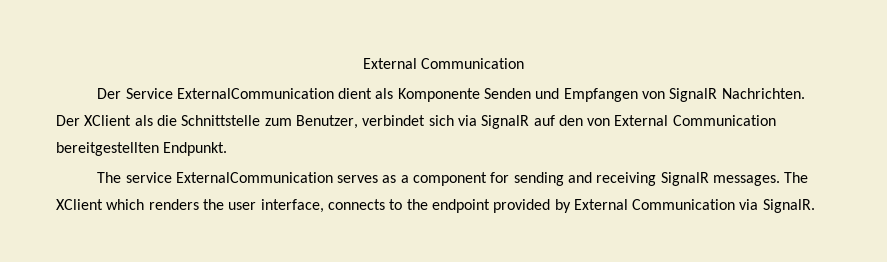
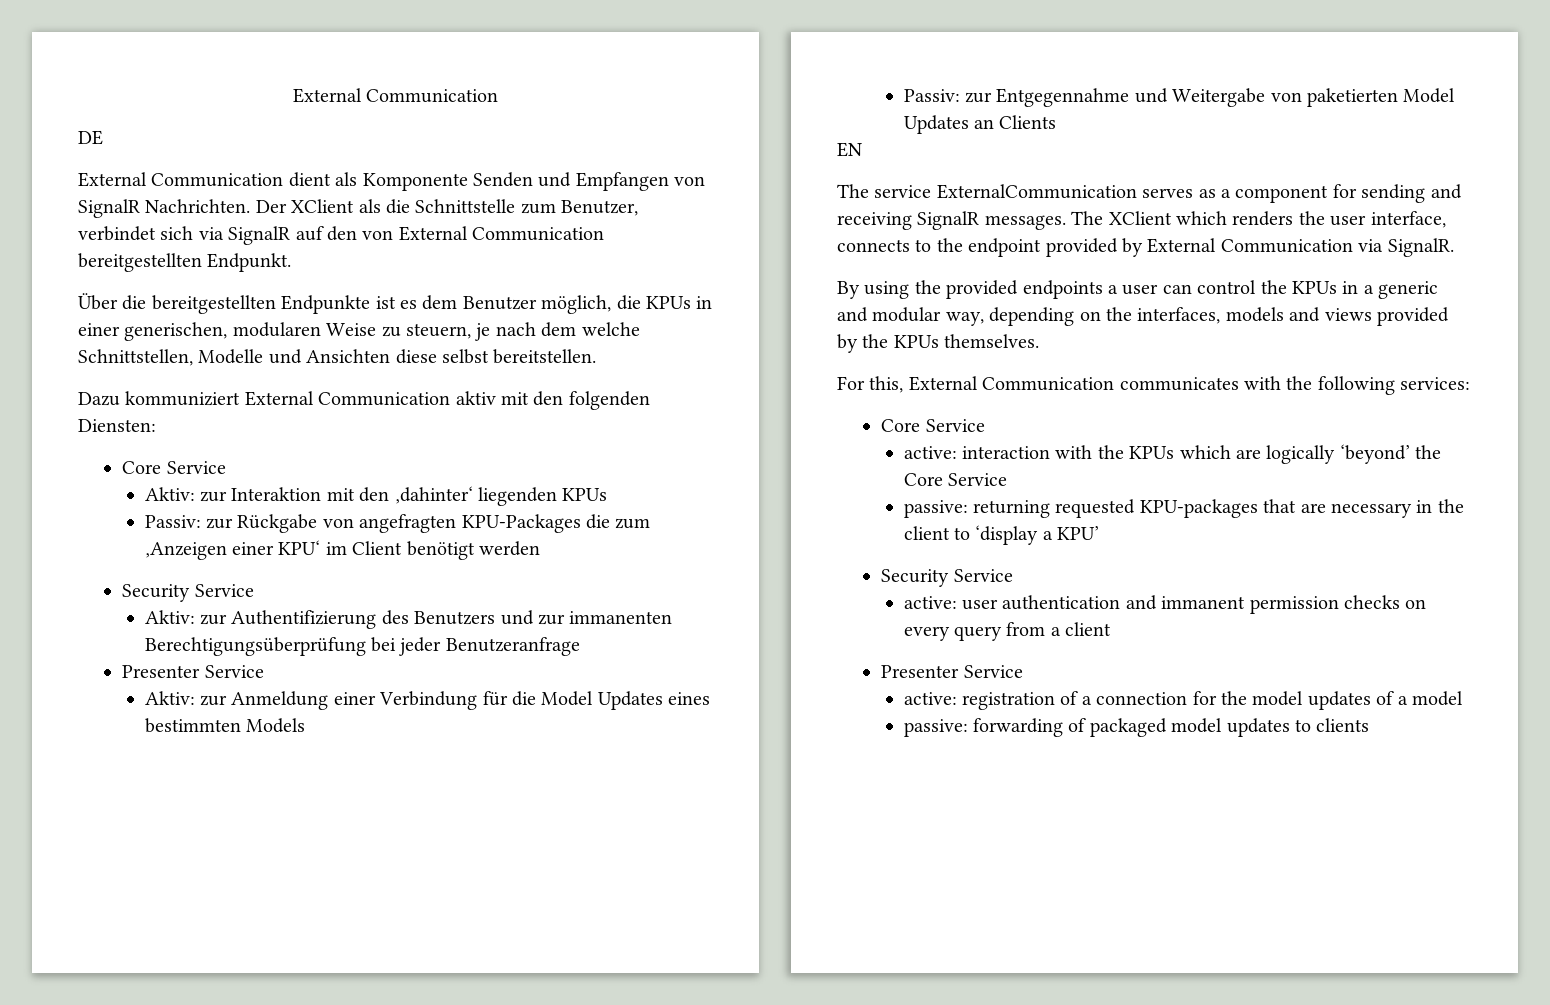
- Der Service ExternalCommunication dient als Komponente Senden und Empfangen von SignalR Nachrichten.
+ DE
+ External Communication dient als Komponente Senden und Empfangen von SignalR Nachrichten.
+ Über die bereitgestellten Endpunkte ist es dem Benutzer möglich, die KPUs in einer generischen, modularen Weise zu steuern, je nach dem welche Schnittstellen, Modelle und Ansichten diese selbst bereitstellen.
+ Dazu kommuniziert External Communication aktiv mit den folgenden Diensten:
+ Core Service
+ Aktiv: zur Interaktion mit den ‚dahinter‘ liegenden KPUs
+ Passiv: zur Rückgabe von angefragten KPU-Packages die zum ‚Anzeigen einer KPU‘ im Client benötigt werden
+ Security Service
+ Aktiv: zur Authentifizierung des Benutzers und zur immanenten Berechtigungsüberprüfung bei jeder Benutzeranfrage
+ Presenter Service
+ Aktiv: zur Anmeldung einer Verbindung für die Model Updates eines bestimmten Models
+ Passiv: zur Entgegennahme und Weitergabe von paketierten Model Updates an Clients
+ EN
+ By using the provided endpoints a user can control the KPUs in a generic and modular way, depending on the interfaces, models and views provided by the KPUs themselves.
+ For this, External Communication communicates with the following services:
+ Core Service
+ active: interaction with the KPUs which are logically ‘beyond’ the Core Service
+ passive: returning requested KPU-packages that are necessary in the client to ‘display a KPU’
+ Security Service
+ active: user authentication and immanent permission checks on every query from a client
+ Presenter Service
+ active: registration of a connection for the model updates of a model
+ passive: forwarding of packaged model updates to clients

